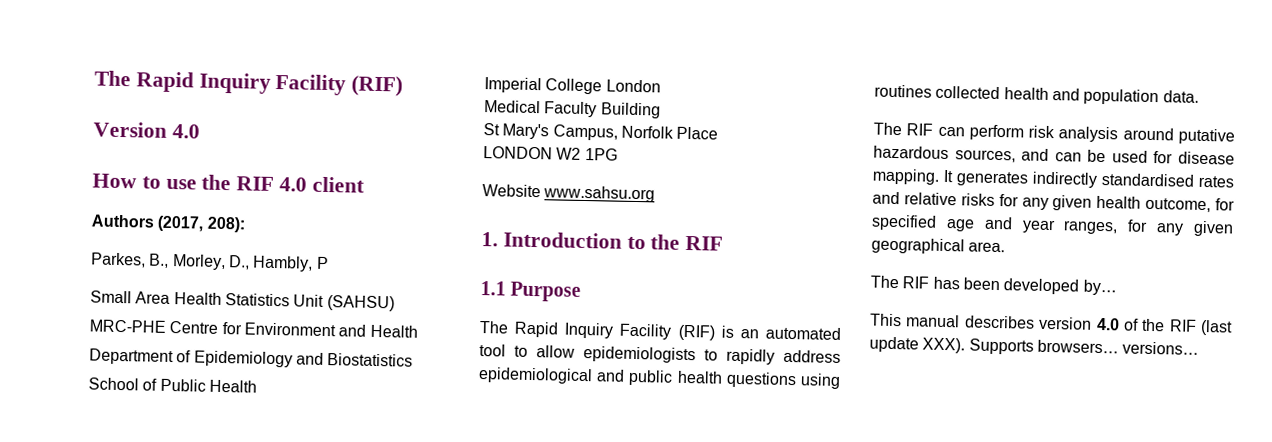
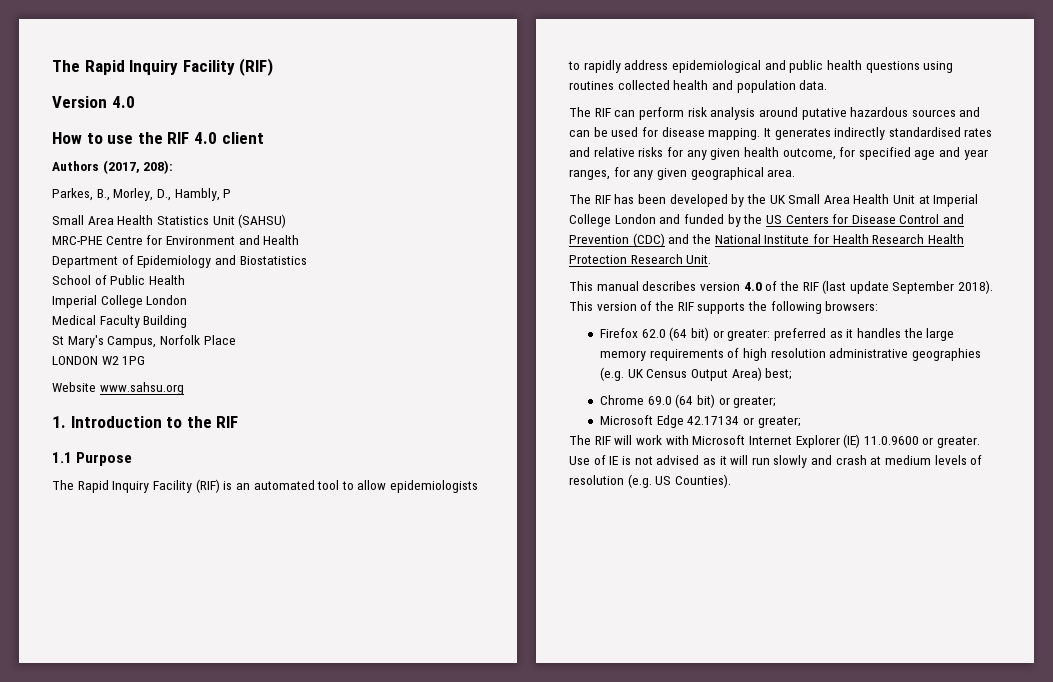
- The RIF can perform risk analysis around putative hazardous sources, and can be used for disease mapping.
+ The RIF can perform risk analysis around putative hazardous sources and can be used for disease mapping.
- The RIF has been developed by…
+ The RIF has been developed by the UK Small Area Health Unit at Imperial College London and funded by the US Centers for Disease Control and Prevention (CDC) and the National Institute for Health Research Health Protection Research Unit.
- This manual describes version 4.0 of the RIF (last update XXX). Supports browsers… versions…
+ This manual describes version 4.0 of the RIF (last update September 2018). This version of the RIF supports the following browsers:
+ Firefox 62.0 (64 bit) or greater: preferred as it handles the large memory requirements of high resolution administrative geographies (e.g. UK Census Output Area) best;
+ Chrome 69.0 (64 bit) or greater;
+ Microsoft Edge 42.17134 or greater;
+ The RIF will work with Microsoft Internet Explorer (IE) 11.0.9600 or greater. Use of IE is not advised as it will run slowly and crash at medium levels of resolution (e.g. US Counties).

